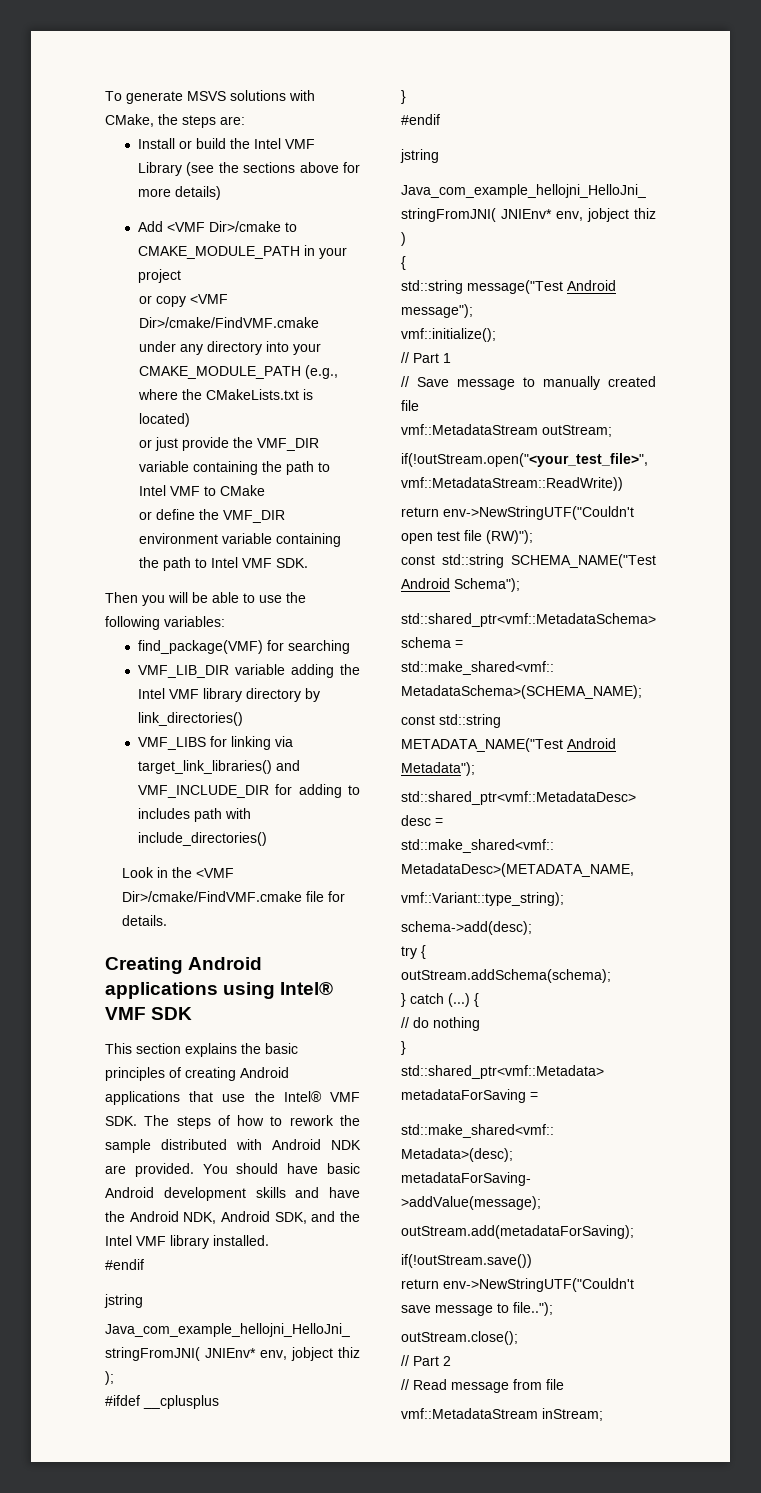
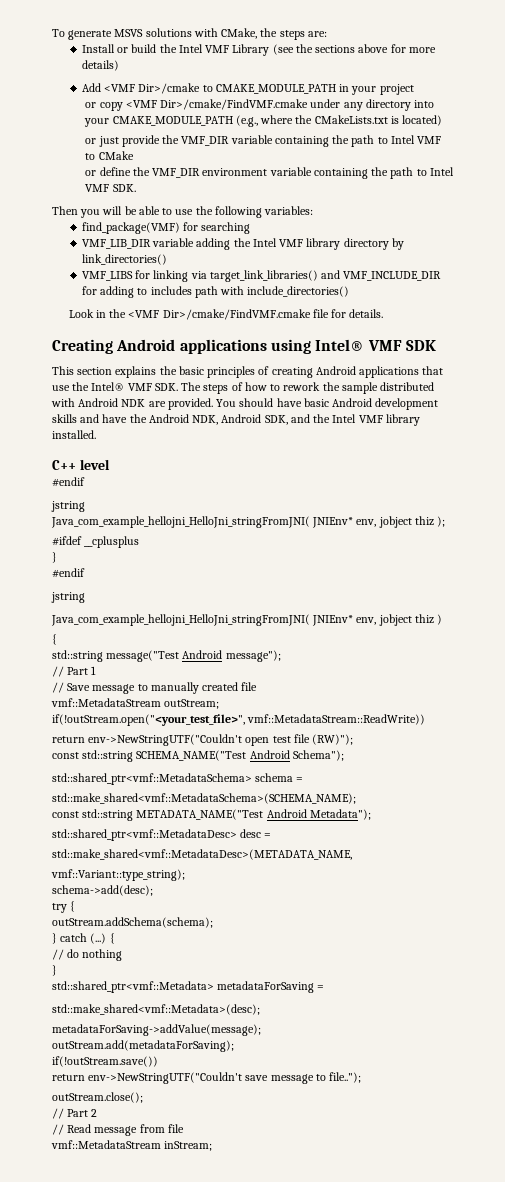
+ C++ level
- vmf::initialize();

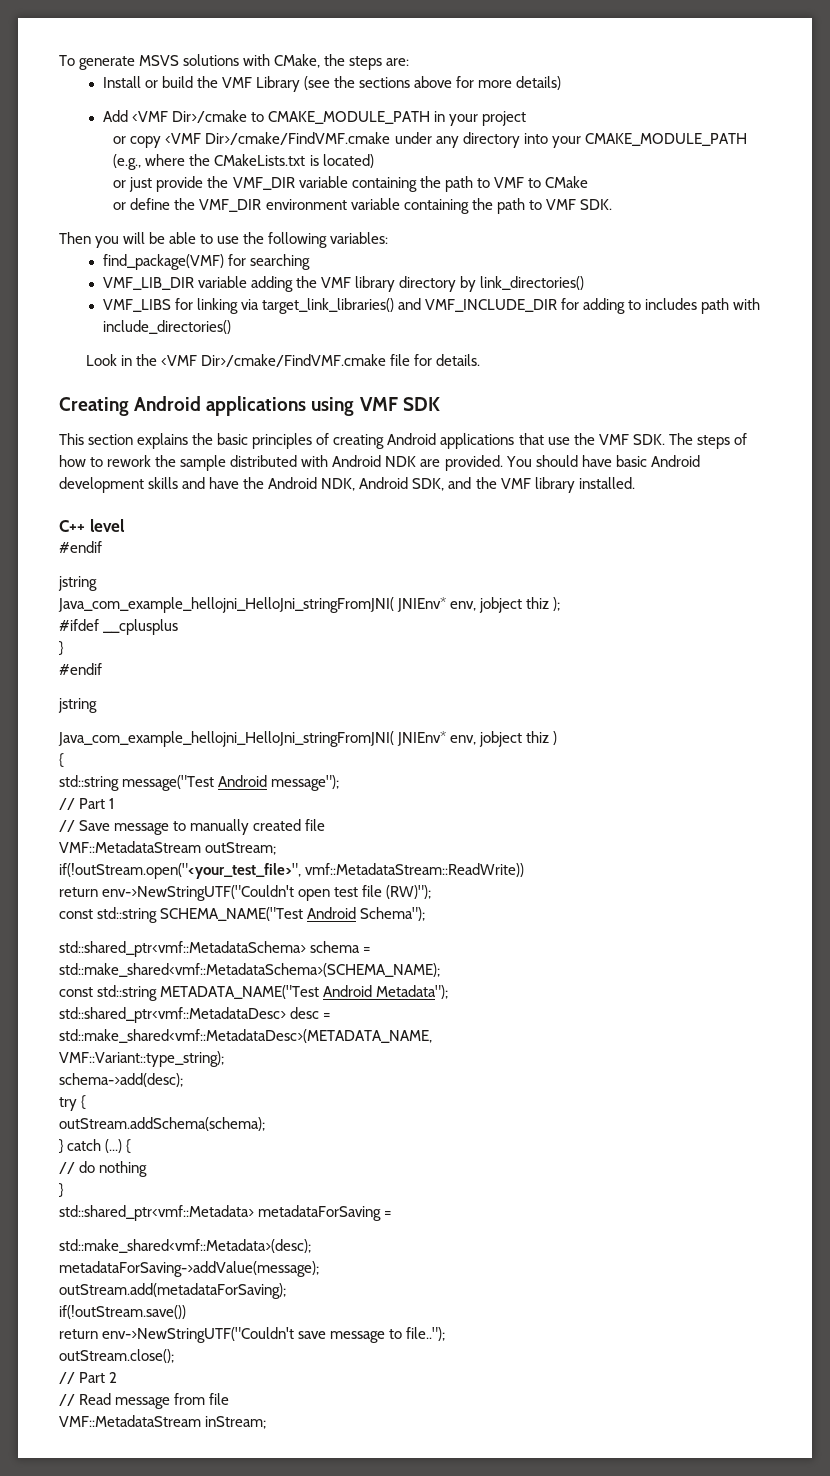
- Install or build the Intel VMF Library (see the sections above for more details)
+ Install or build the VMF Library (see the sections above for more details)
- or just provide the VMF_DIR variable containing the path to Intel VMF to CMake
+ or just provide the VMF_DIR variable containing the path to VMF to CMake
- or define the VMF_DIR environment variable containing the path to Intel VMF SDK.
+ or define the VMF_DIR environment variable containing the path to VMF SDK.
- VMF_LIB_DIR variable adding the Intel VMF library directory by link_directories()
+ VMF_LIB_DIR variable adding the VMF library directory by link_directories()
- Creating Android applications using Intel® VMF SDK
+ Creating Android applications using VMF SDK
- This section explains the basic principles of creating Android applications that use the Intel® VMF SDK. The steps of how to rework the sample distributed with Android NDK are provided.
+ This section explains the basic principles of creating Android applications that use the VMF SDK. The steps of how to rework the sample distributed with Android NDK are provided.
- You should have basic Android development skills and have the Android NDK, Android SDK, and the Intel VMF library installed.
+ You should have basic Android development skills and have the Android NDK, Android SDK, and the VMF library installed.
- vmf::MetadataStream outStream;
+ VMF::MetadataStream outStream;
- vmf::Variant::type_string);
+ VMF::Variant::type_string);
- vmf::MetadataStream inStream;
+ VMF::MetadataStream inStream;

